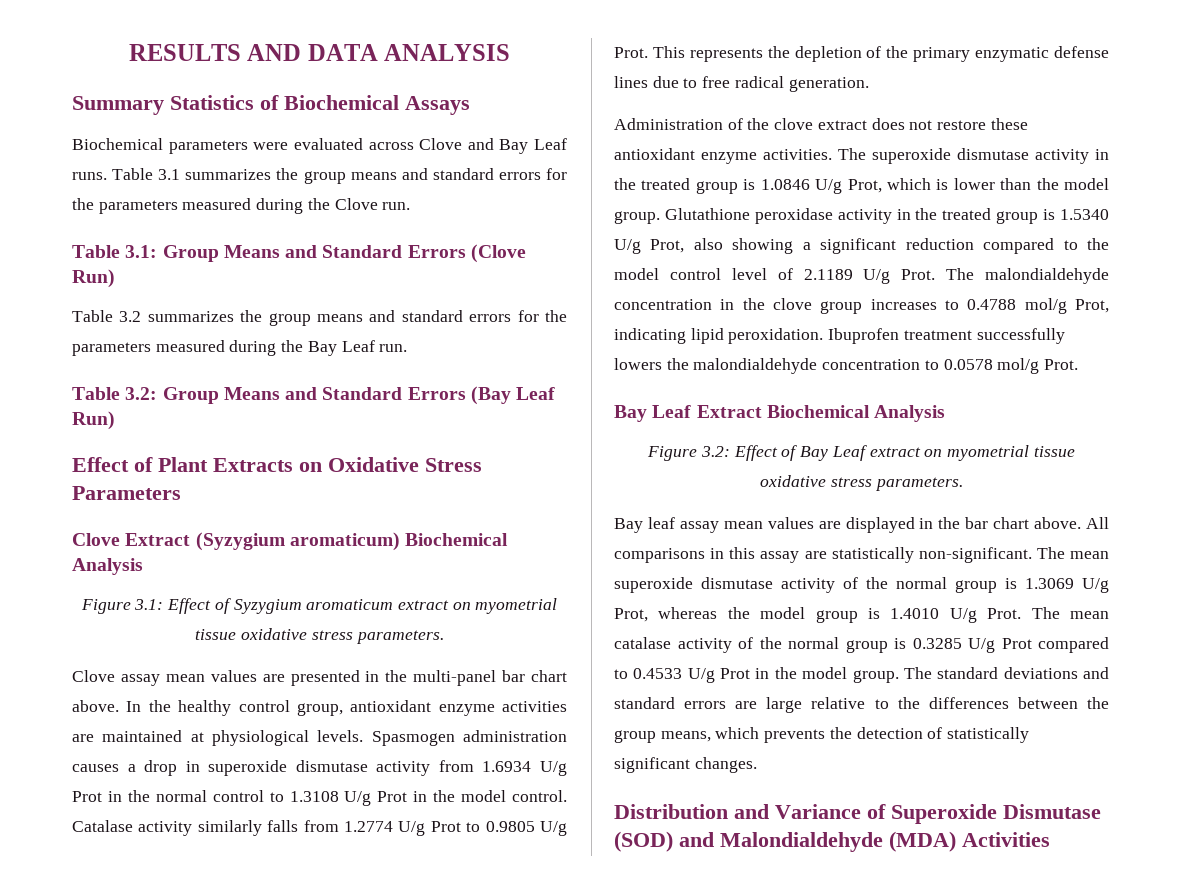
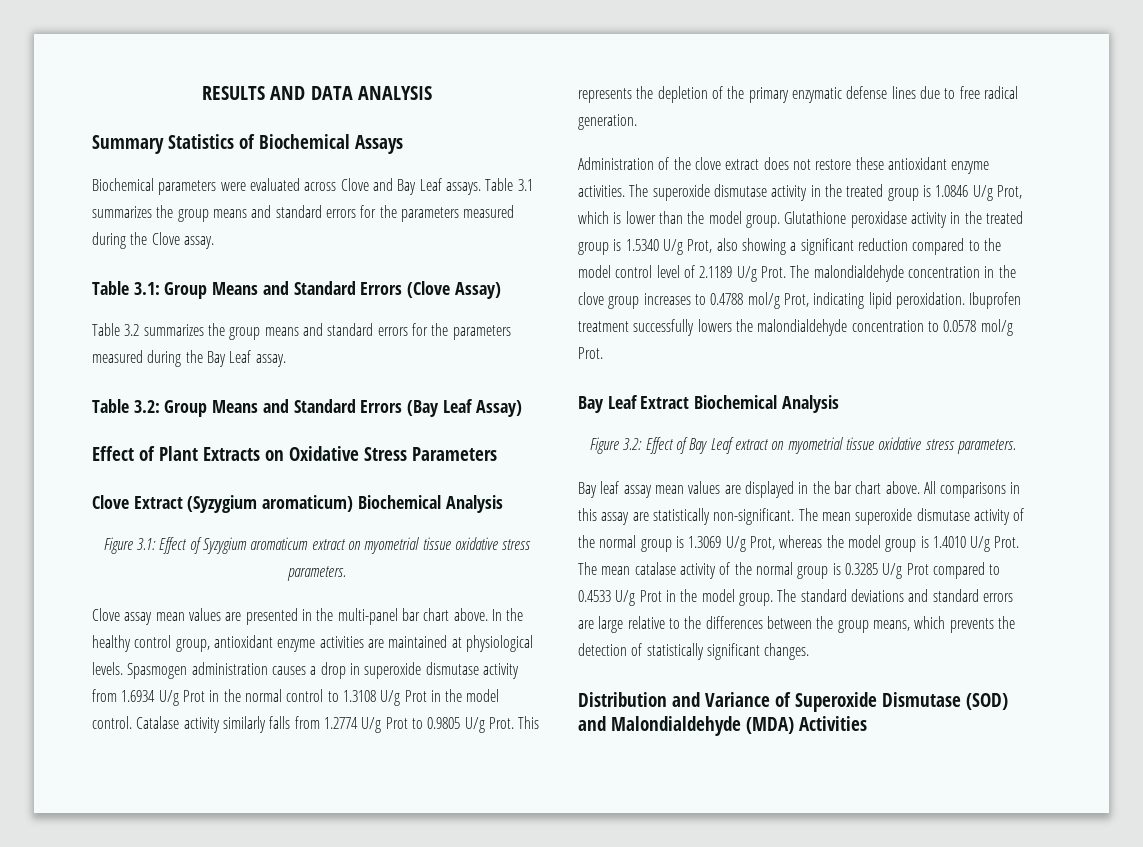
- Biochemical parameters were evaluated across Clove and Bay Leaf runs.
+ Biochemical parameters were evaluated across Clove and Bay Leaf assays.
- Table 3.1 summarizes the group means and standard errors for the parameters measured during the Clove run.
+ Table 3.1 summarizes the group means and standard errors for the parameters measured during the Clove assay.
- Table 3.1: Group Means and Standard Errors (Clove Run)
+ Table 3.1: Group Means and Standard Errors (Clove Assay)
- Table 3.2 summarizes the group means and standard errors for the parameters measured during the Bay Leaf run.
+ Table 3.2 summarizes the group means and standard errors for the parameters measured during the Bay Leaf assay.
- Table 3.2: Group Means and Standard Errors (Bay Leaf Run)
+ Table 3.2: Group Means and Standard Errors (Bay Leaf Assay)

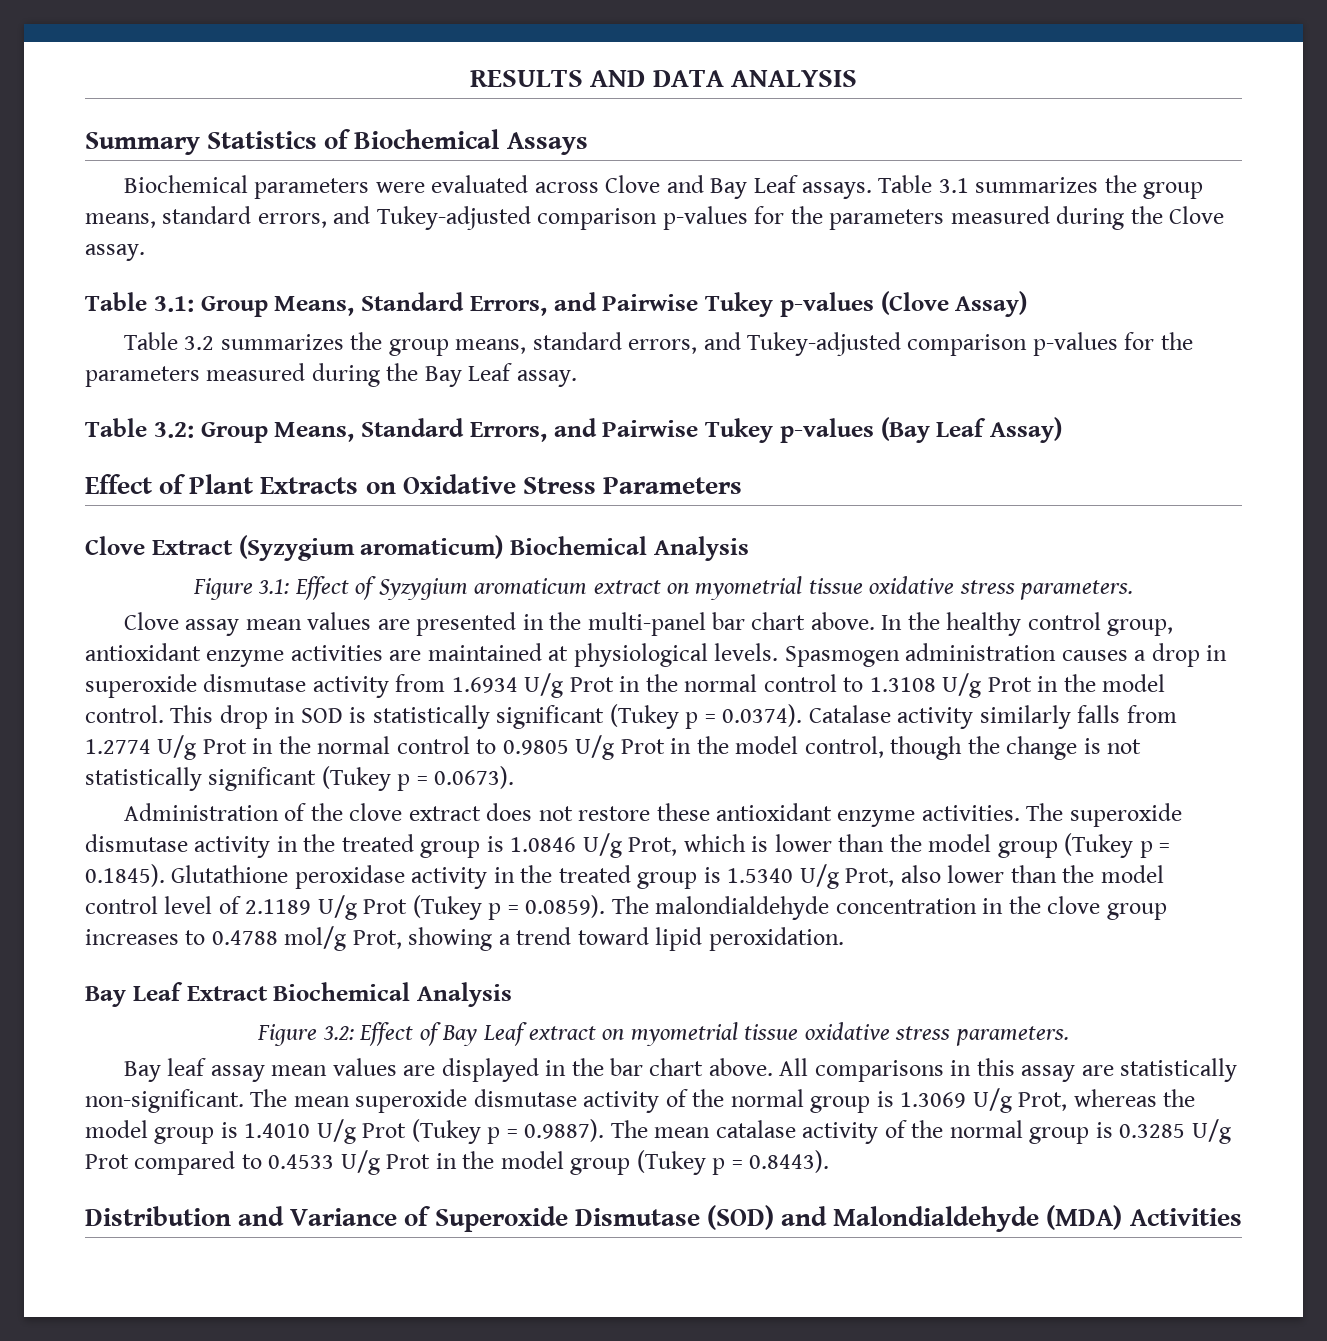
- Table 3.1 summarizes the group means and standard errors for the parameters measured during the Clove assay.
+ Table 3.1 summarizes the group means, standard errors, and Tukey-adjusted comparison p-values for the parameters measured during the Clove assay.
- Table 3.1: Group Means and Standard Errors (Clove Assay)
+ Table 3.1: Group Means, Standard Errors, and Pairwise Tukey p-values (Clove Assay)
- Table 3.2 summarizes the group means and standard errors for the parameters measured during the Bay Leaf assay.
+ Table 3.2 summarizes the group means, standard errors, and Tukey-adjusted comparison p-values for the parameters measured during the Bay Leaf assay.
- Table 3.2: Group Means and Standard Errors (Bay Leaf Assay)
+ Table 3.2: Group Means, Standard Errors, and Pairwise Tukey p-values (Bay Leaf Assay)
- Catalase activity similarly falls from 1.2774 U/g Prot to 0.9805 U/g Prot. This represents the depletion of the primary enzymatic defense lines due to free radical generation.
+ This drop in SOD is statistically significant (Tukey p = 0.0374). Catalase activity similarly falls from 1.2774 U/g Prot in the normal control to 0.9805 U/g Prot in the model control, though the change is not statistically significant (Tukey p = 0.0673).
- The superoxide dismutase activity in the treated group is 1.0846 U/g Prot, which is lower than the model group. Glutathione peroxidase activity in the treated group is 1.5340 U/g Prot, also showing a significant reduction compared to the model control level of 2.1189 U/g Prot. The malondialdehyde concentration in the clove group increases to 0.4788 mol/g Prot, indicating lipid peroxidation. Ibuprofen treatment successfully lowers the malondialdehyde concentration to 0.0578 mol/g Prot.
+ The superoxide dismutase activity in the treated group is 1.0846 U/g Prot, which is lower than the model group (Tukey p = 0.1845). Glutathione peroxidase activity in the treated group is 1.5340 U/g Prot, also lower than the model control level of 2.1189 U/g Prot (Tukey p = 0.0859). The malondialdehyde concentration in the clove group increases to 0.4788 mol/g Prot, showing a trend toward lipid peroxidation.
- The mean superoxide dismutase activity of the normal group is 1.3069 U/g Prot, whereas the model group is 1.4010 U/g Prot. The mean catalase activity of the normal group is 0.3285 U/g Prot compared to 0.4533 U/g Prot in the model group. The standard deviations and standard errors are large relative to the differences between the group means, which prevents the detection of statistically significant changes.
+ The mean superoxide dismutase activity of the normal group is 1.3069 U/g Prot, whereas the model group is 1.4010 U/g Prot (Tukey p = 0.9887). The mean catalase activity of the normal group is 0.3285 U/g Prot compared to 0.4533 U/g Prot in the model group (Tukey p = 0.8443).

